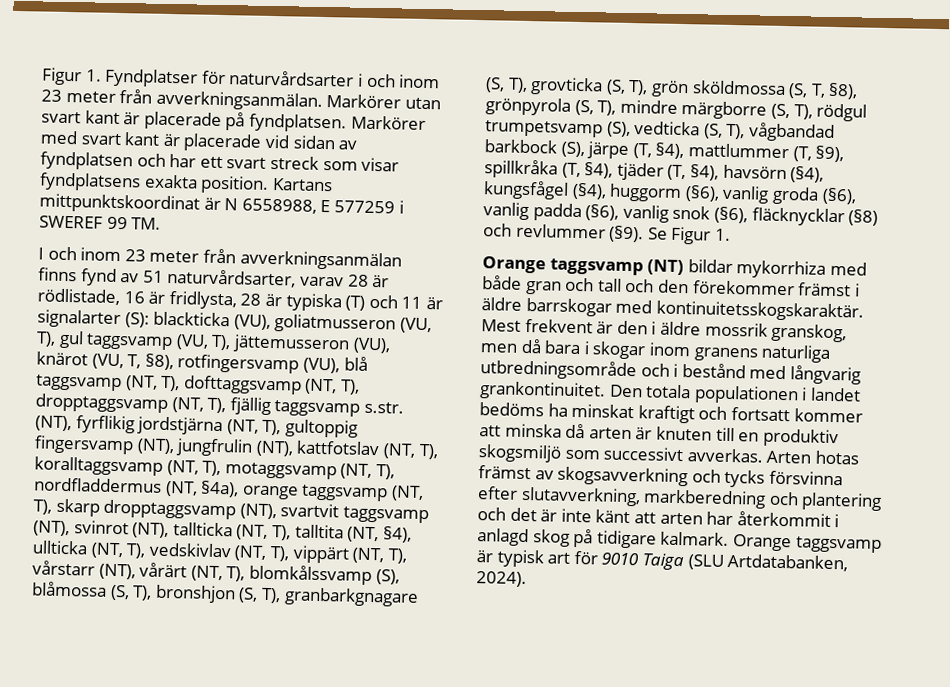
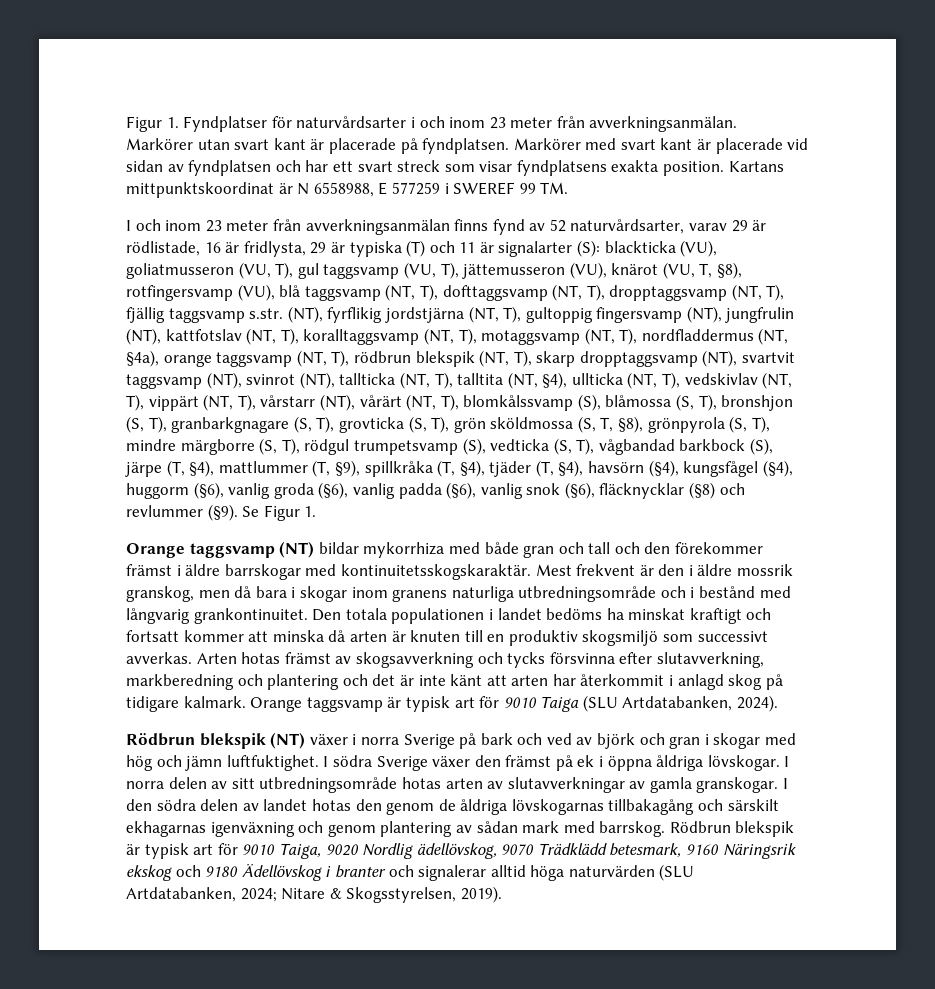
- I och inom 23 meter från avverkningsanmälan finns fynd av 51 naturvårdsarter, varav 28 är rödlistade, 16 är fridlysta, 28 är typiska (T) och 11 är signalarter (S):
+ I och inom 23 meter från avverkningsanmälan finns fynd av 52 naturvårdsarter, varav 29 är rödlistade, 16 är fridlysta, 29 är typiska (T) och 11 är signalarter (S):
- blackticka (VU), goliatmusseron (VU, T), gul taggsvamp (VU, T), jättemusseron (VU), knärot (VU, T, §8), rotfingersvamp (VU), blå taggsvamp (NT, T), dofttaggsvamp (NT, T), dropptaggsvamp (NT, T), fjällig taggsvamp s.str. (NT), fyrflikig jordstjärna (NT, T), gultoppig fingersvamp (NT), jungfrulin (NT), kattfotslav (NT, T), koralltaggsvamp (NT, T), motaggsvamp (NT, T), nordfladdermus (NT, §4a), orange taggsvamp (NT, T), skarp dropptaggsvamp (NT), svartvit taggsvamp (NT), svinrot (NT), tallticka (NT, T), talltita (NT, §4), ullticka (NT, T), vedskivlav (NT, T), vippärt (NT, T), vårstarr (NT), vårärt (NT, T), blomkålssvamp (S), blåmossa (S, T), bronshjon (S, T), granbarkgnagare (S, T), grovticka (S, T), grön sköldmossa (S, T, §8), grönpyrola (S, T), mindre märgborre (S, T), rödgul trumpetsvamp (S), vedticka (S, T), vågbandad barkbock (S), järpe (T, §4), mattlummer (T, §9), spillkråka (T, §4), tjäder (T, §4), havsörn (§4), kungsfågel (§4), huggorm (§6), vanlig groda (§6), vanlig padda (§6), vanlig snok (§6), fläcknycklar (§8) och revlummer (§9).
+ blackticka (VU), goliatmusseron (VU, T), gul taggsvamp (VU, T), jättemusseron (VU), knärot (VU, T, §8), rotfingersvamp (VU), blå taggsvamp (NT, T), dofttaggsvamp (NT, T), dropptaggsvamp (NT, T), fjällig taggsvamp s.str. (NT), fyrflikig jordstjärna (NT, T), gultoppig fingersvamp (NT), jungfrulin (NT), kattfotslav (NT, T), koralltaggsvamp (NT, T), motaggsvamp (NT, T), nordfladdermus (NT, §4a), orange taggsvamp (NT, T), rödbrun blekspik (NT, T), skarp dropptaggsvamp (NT), svartvit taggsvamp (NT), svinrot (NT), tallticka (NT, T), talltita (NT, §4), ullticka (NT, T), vedskivlav (NT, T), vippärt (NT, T), vårstarr (NT), vårärt (NT, T), blomkålssvamp (S), blåmossa (S, T), bronshjon (S, T), granbarkgnagare (S, T), grovticka (S, T), grön sköldmossa (S, T, §8), grönpyrola (S, T), mindre märgborre (S, T), rödgul trumpetsvamp (S), vedticka (S, T), vågbandad barkbock (S), järpe (T, §4), mattlummer (T, §9), spillkråka (T, §4), tjäder (T, §4), havsörn (§4), kungsfågel (§4), huggorm (§6), vanlig groda (§6), vanlig padda (§6), vanlig snok (§6), fläcknycklar (§8) och revlummer (§9).
+ Rödbrun blekspik (NT) växer i norra Sverige på bark och ved av björk och gran i skogar med hög och jämn luftfuktighet. I södra Sverige växer den främst på ek i öppna åldriga lövskogar. I norra delen av sitt utbredningsområde hotas arten av slutavverkningar av gamla granskogar. I den södra delen av landet hotas den genom de åldriga lövskogarnas tillbakagång och särskilt ekhagarnas igenväxning och genom plantering av sådan mark med barrskog. Rödbrun blekspik är typisk art för 9010 Taiga, 9020 Nordlig ädellövskog, 9070 Trädklädd betesmark, 9160 Näringsrik ekskog och 9180 Ädellövskog i branter och signalerar alltid höga naturvärden (SLU Artdatabanken, 2024; Nitare & Skogsstyrelsen, 2019).

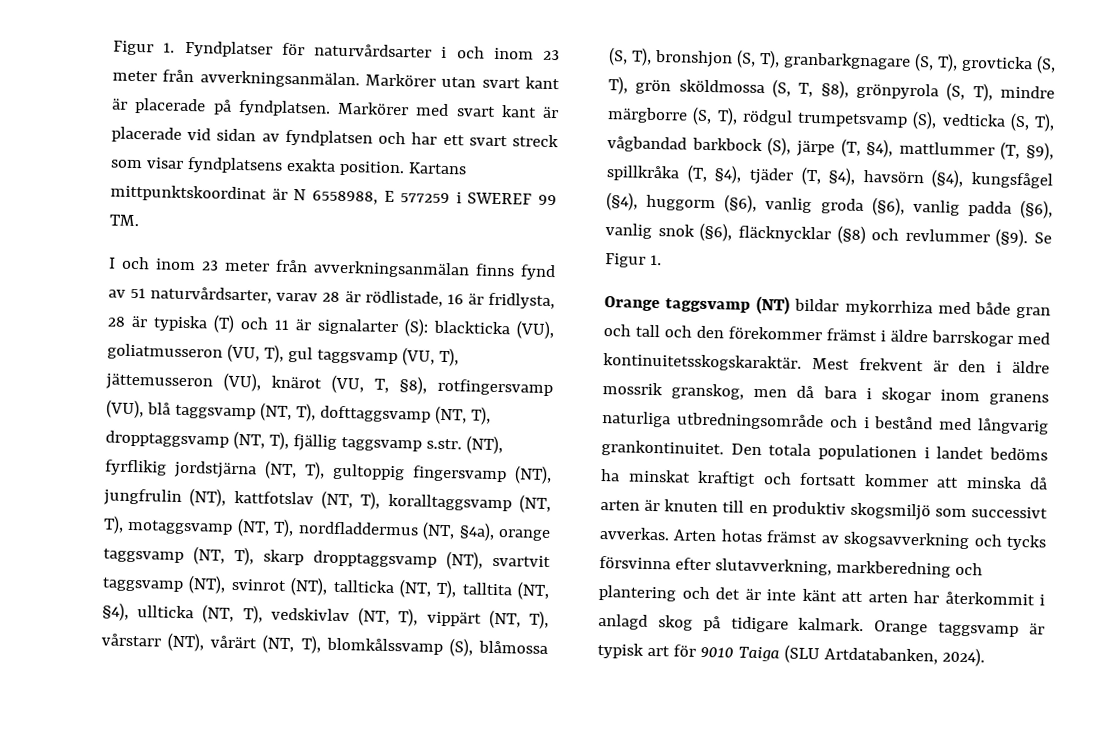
- I och inom 23 meter från avverkningsanmälan finns fynd av 52 naturvårdsarter, varav 29 är rödlistade, 16 är fridlysta, 29 är typiska (T) och 11 är signalarter (S):
+ I och inom 23 meter från avverkningsanmälan finns fynd av 51 naturvårdsarter, varav 28 är rödlistade, 16 är fridlysta, 28 är typiska (T) och 11 är signalarter (S):
- blackticka (VU), goliatmusseron (VU, T), gul taggsvamp (VU, T), jättemusseron (VU), knärot (VU, T, §8), rotfingersvamp (VU), blå taggsvamp (NT, T), dofttaggsvamp (NT, T), dropptaggsvamp (NT, T), fjällig taggsvamp s.str. (NT), fyrflikig jordstjärna (NT, T), gultoppig fingersvamp (NT), jungfrulin (NT), kattfotslav (NT, T), koralltaggsvamp (NT, T), motaggsvamp (NT, T), nordfladdermus (NT, §4a), orange taggsvamp (NT, T), rödbrun blekspik (NT, T), skarp dropptaggsvamp (NT), svartvit taggsvamp (NT), svinrot (NT), tallticka (NT, T), talltita (NT, §4), ullticka (NT, T), vedskivlav (NT, T), vippärt (NT, T), vårstarr (NT), vårärt (NT, T), blomkålssvamp (S), blåmossa (S, T), bronshjon (S, T), granbarkgnagare (S, T), grovticka (S, T), grön sköldmossa (S, T, §8), grönpyrola (S, T), mindre märgborre (S, T), rödgul trumpetsvamp (S), vedticka (S, T), vågbandad barkbock (S), järpe (T, §4), mattlummer (T, §9), spillkråka (T, §4), tjäder (T, §4), havsörn (§4), kungsfågel (§4), huggorm (§6), vanlig groda (§6), vanlig padda (§6), vanlig snok (§6), fläcknycklar (§8) och revlummer (§9).
+ blackticka (VU), goliatmusseron (VU, T), gul taggsvamp (VU, T), jättemusseron (VU), knärot (VU, T, §8), rotfingersvamp (VU), blå taggsvamp (NT, T), dofttaggsvamp (NT, T), dropptaggsvamp (NT, T), fjällig taggsvamp s.str. (NT), fyrflikig jordstjärna (NT, T), gultoppig fingersvamp (NT), jungfrulin (NT), kattfotslav (NT, T), koralltaggsvamp (NT, T), motaggsvamp (NT, T), nordfladdermus (NT, §4a), orange taggsvamp (NT, T), skarp dropptaggsvamp (NT), svartvit taggsvamp (NT), svinrot (NT), tallticka (NT, T), talltita (NT, §4), ullticka (NT, T), vedskivlav (NT, T), vippärt (NT, T), vårstarr (NT), vårärt (NT, T), blomkålssvamp (S), blåmossa (S, T), bronshjon (S, T), granbarkgnagare (S, T), grovticka (S, T), grön sköldmossa (S, T, §8), grönpyrola (S, T), mindre märgborre (S, T), rödgul trumpetsvamp (S), vedticka (S, T), vågbandad barkbock (S), järpe (T, §4), mattlummer (T, §9), spillkråka (T, §4), tjäder (T, §4), havsörn (§4), kungsfågel (§4), huggorm (§6), vanlig groda (§6), vanlig padda (§6), vanlig snok (§6), fläcknycklar (§8) och revlummer (§9).
- Rödbrun blekspik (NT) växer i norra Sverige på bark och ved av björk och gran i skogar med hög och jämn luftfuktighet. I södra Sverige växer den främst på ek i öppna åldriga lövskogar. I norra delen av sitt utbredningsområde hotas arten av slutavverkningar av gamla granskogar. I den södra delen av landet hotas den genom de åldriga lövskogarnas tillbakagång och särskilt ekhagarnas igenväxning och genom plantering av sådan mark med barrskog. Rödbrun blekspik är typisk art för 9010 Taiga, 9020 Nordlig ädellövskog, 9070 Trädklädd betesmark, 9160 Näringsrik ekskog och 9180 Ädellövskog i branter och signalerar alltid höga naturvärden (SLU Artdatabanken, 2024; Nitare & Skogsstyrelsen, 2019).

